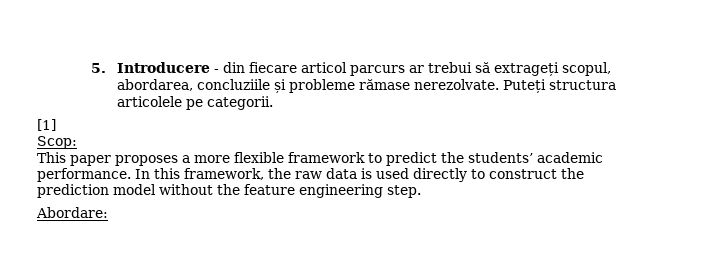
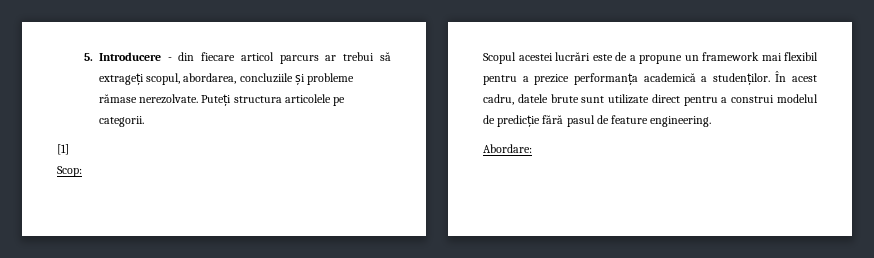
- This paper proposes a more flexible framework to predict the students’ academic performance. In this framework, the raw data is used directly to construct the prediction model without the feature engineering step.
+ Scopul acestei lucrări este de a propune un framework mai flexibil pentru a prezice performanța academică a studenților. În acest cadru, datele brute sunt utilizate direct pentru a construi modelul de predicție fără pasul de feature engineering.

